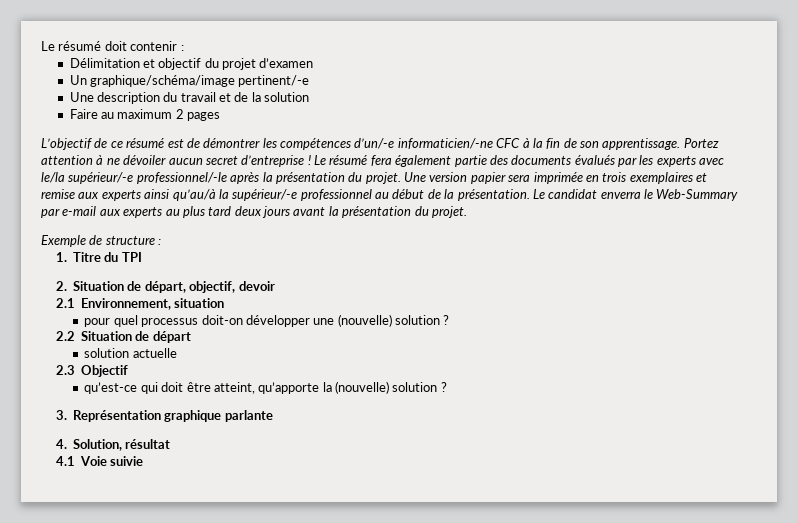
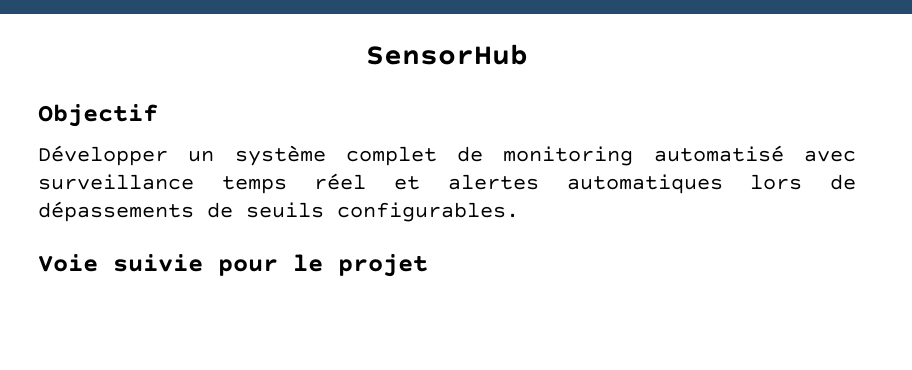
- Le résumé doit contenir :
- Délimitation et objectif du projet d’examen
- Un graphique/schéma/image pertinent/-e
- Une description du travail et de la solution
- Faire au maximum 2 pages
- L’objectif de ce résumé est de démontrer les compétences d’un/-e informaticien/-ne CFC à la fin de son apprentissage. Portez attention à ne dévoiler aucun secret d’entreprise ! Le résumé fera également partie des documents évalués par les experts avec le/la supérieur/-e professionnel/-le après la présentation du projet. Une version papier sera imprimée en trois exemplaires et remise aux experts ainsi qu’au/à la supérieur/-e professionnel au début de la présentation. Le candidat enverra le Web-Summary par e-mail aux experts au plus tard deux jours avant la présentation du projet.
- Exemple de structure :
- 1. Titre du TPI
- 2. Situation de départ, objectif, devoir
- 2.1 Environnement, situation
- pour quel processus doit-on développer une (nouvelle) solution ?
- 2.2 Situation de départ
- solution actuelle
- 2.3 Objectif
- qu’est-ce qui doit être atteint, qu’apporte la (nouvelle) solution ?
- 3. Représentation graphique parlante
- 4. Solution, résultat
- 4.1 Voie suivie
+ SensorHub
+ Objectif
+ Développer un système complet de monitoring automatisé avec surveillance temps réel et alertes automatiques lors de dépassements de seuils configurables.
+ Voie suivie pour le projet

